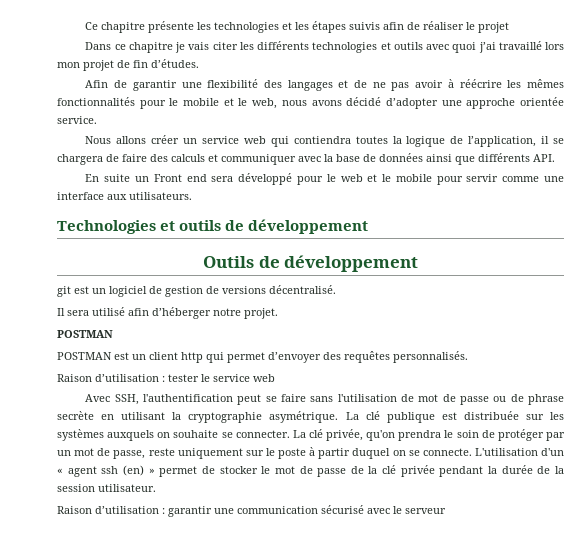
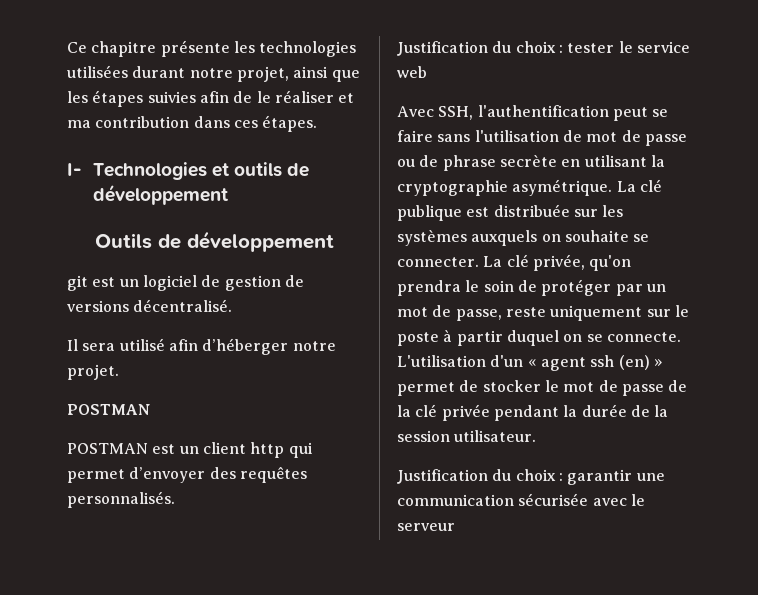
- Ce chapitre présente les technologies et les étapes suivis afin de réaliser le projet
- Dans ce chapitre je vais citer les différents technologies et outils avec quoi j’ai travaillé lors mon projet de fin d’études.
- Afin de garantir une flexibilité des langages et de ne pas avoir à réécrire les mêmes fonctionnalités pour le mobile et le web, nous avons décidé d’adopter une approche orientée service.
- Nous allons créer un service web qui contiendra toutes la logique de l’application, il se chargera de faire des calculs et communiquer avec la base de données ainsi que différents API.
- En suite un Front end sera développé pour le web et le mobile pour servir comme une interface aux utilisateurs.
- Technologies et outils de développement
+ Ce chapitre présente les technologies utilisées durant notre projet, ainsi que les étapes suivies afin de le réaliser et ma contribution dans ces étapes.
+ I- Technologies et outils de développement
- Raison d’utilisation : tester le service web
+ Justification du choix : tester le service web
- Raison d’utilisation : garantir une communication sécurisé avec le serveur
+ Justification du choix : garantir une communication sécurisée avec le serveur

